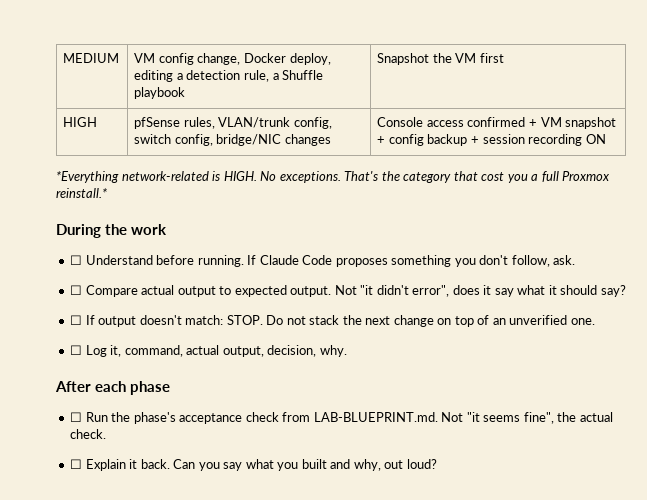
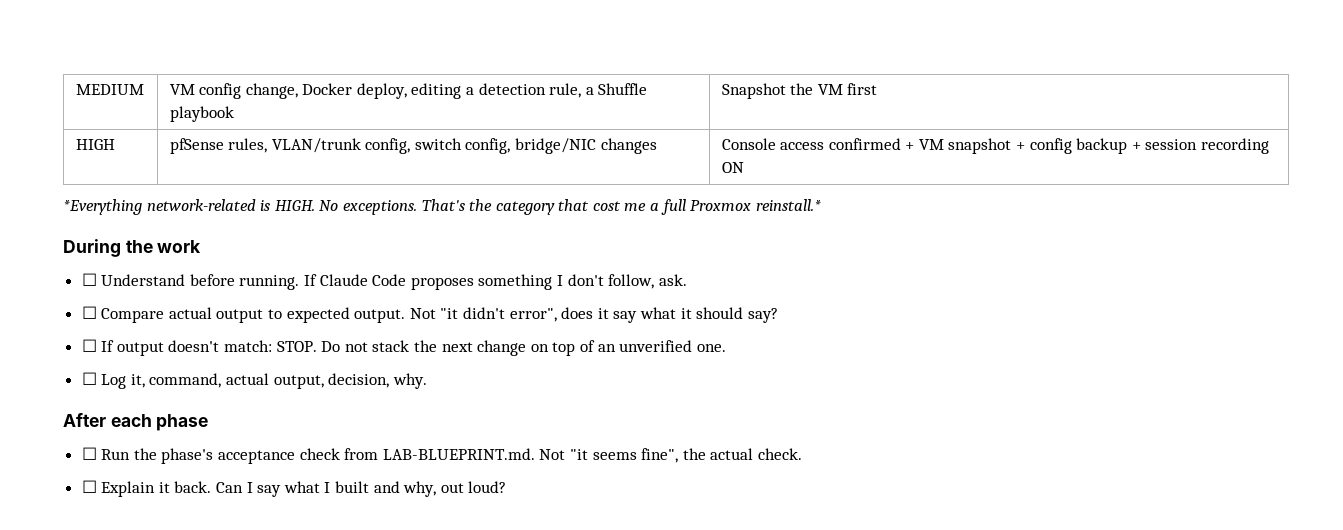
- That's the category that cost you a full Proxmox reinstall.*
+ That's the category that cost me a full Proxmox reinstall.*
- If Claude Code proposes something you don't follow, ask.
+ If Claude Code proposes something I don't follow, ask.
- Can you say what you built and why, out loud?
+ Can I say what I built and why, out loud?

